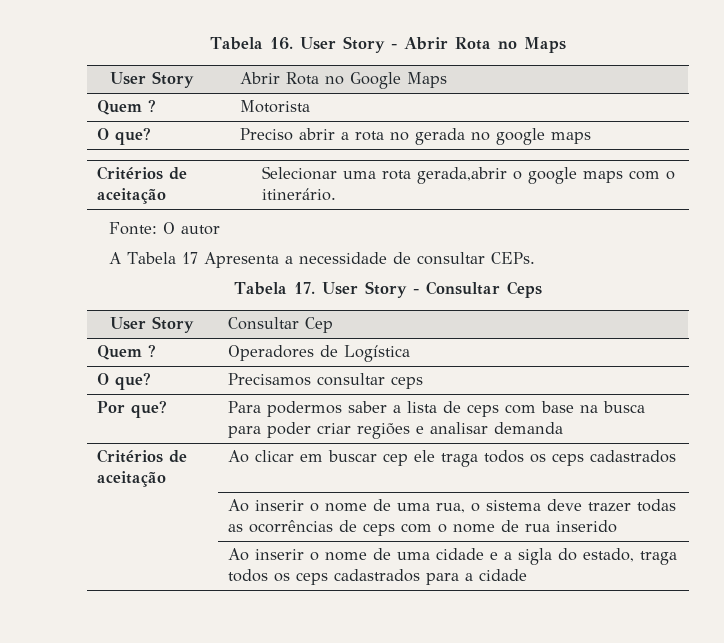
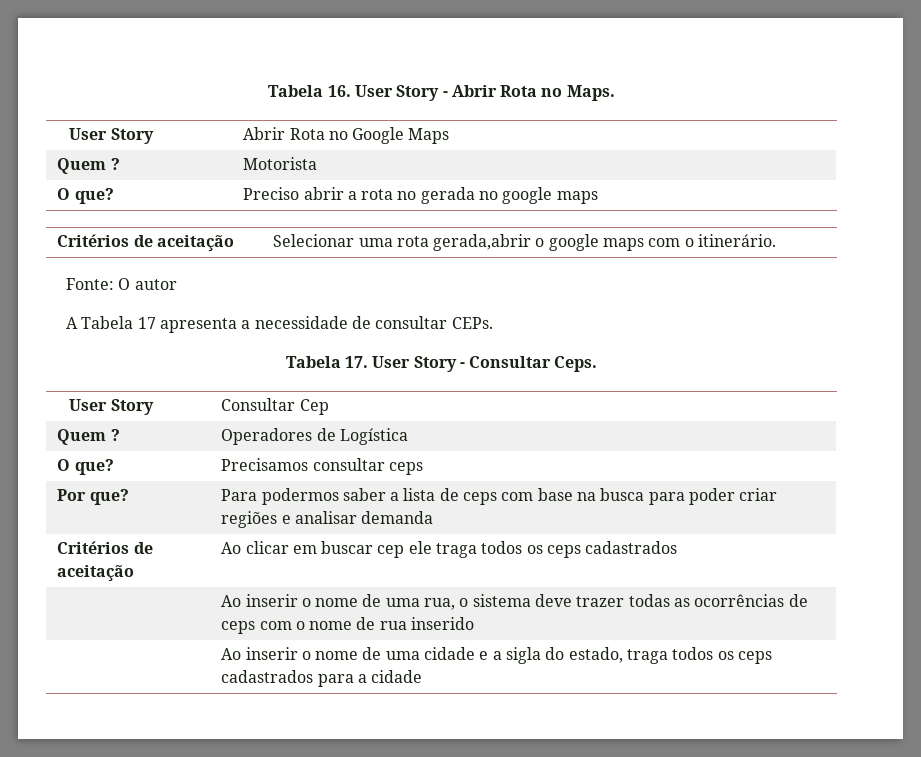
- Tabela 16. User Story - Abrir Rota no Maps
+ Tabela 16. User Story - Abrir Rota no Maps.
- A Tabela 17 Apresenta a necessidade de consultar CEPs.
+ A Tabela 17 apresenta a necessidade de consultar CEPs.
- Tabela 17. User Story - Consultar Ceps
+ Tabela 17. User Story - Consultar Ceps.

